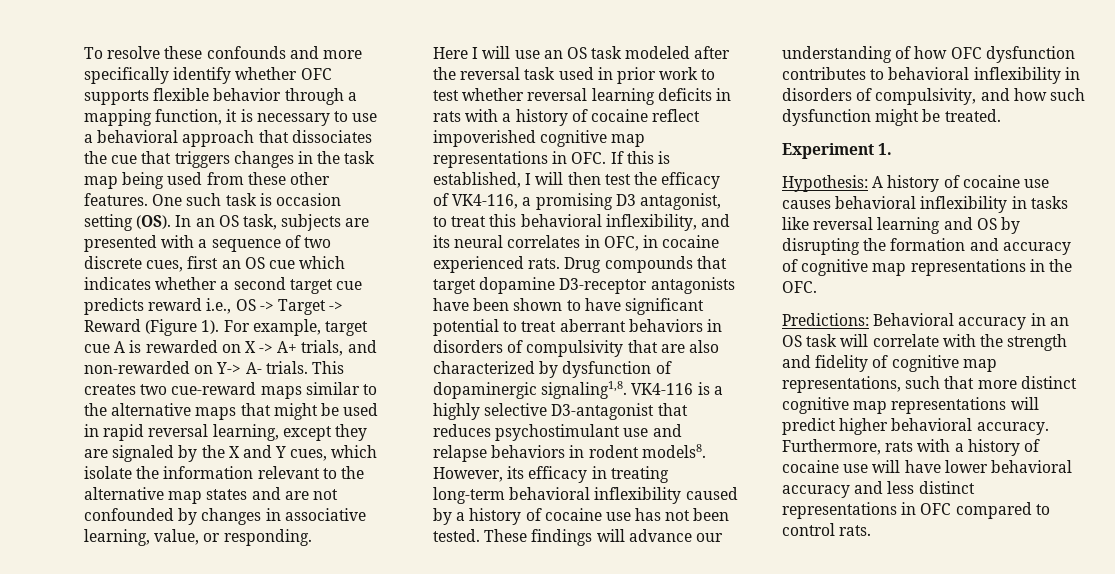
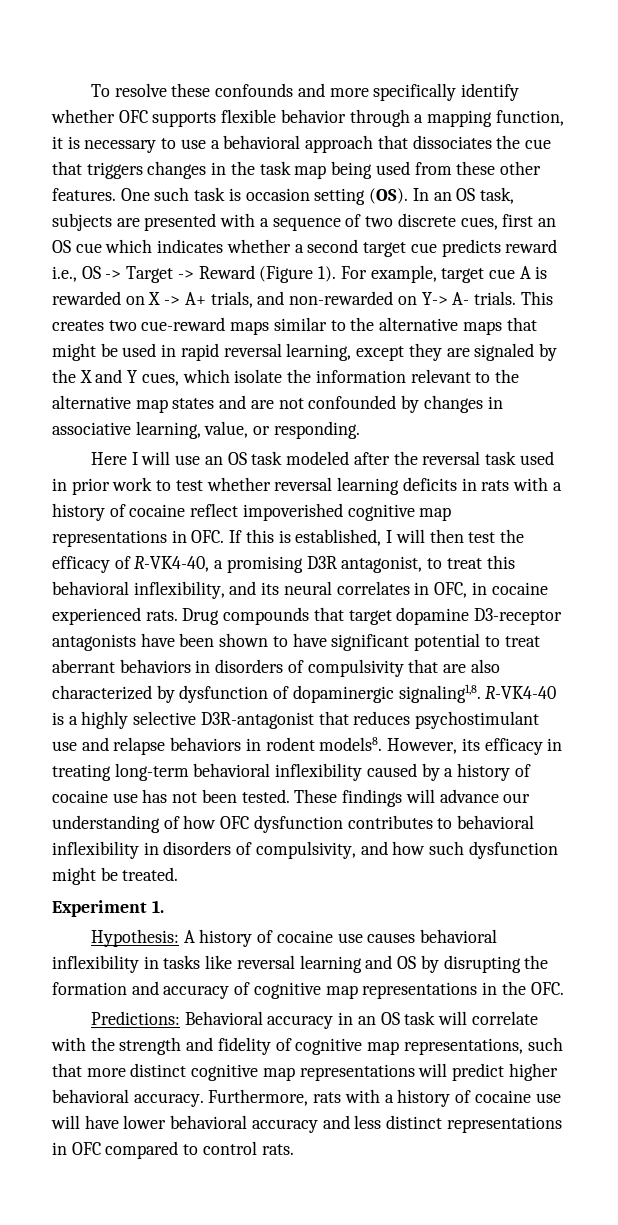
- Here I will use an OS task modeled after the reversal task used in prior work to test whether reversal learning deficits in rats with a history of cocaine reflect impoverished cognitive map representations in OFC. If this is established, I will then test the efficacy of VK4-116, a promising D3 antagonist, to treat this behavioral inflexibility, and its neural correlates in OFC, in cocaine experienced rats.
+ Here I will use an OS task modeled after the reversal task used in prior work to test whether reversal learning deficits in rats with a history of cocaine reflect impoverished cognitive map representations in OFC. If this is established, I will then test the efficacy of R-VK4-40, a promising D3R antagonist, to treat this behavioral inflexibility, and its neural correlates in OFC, in cocaine experienced rats.
- VK4-116 is a highly selective D3-antagonist that reduces psychostimulant use and relapse behaviors in rodent models8.
+ R-VK4-40 is a highly selective D3R-antagonist that reduces psychostimulant use and relapse behaviors in rodent models8.

